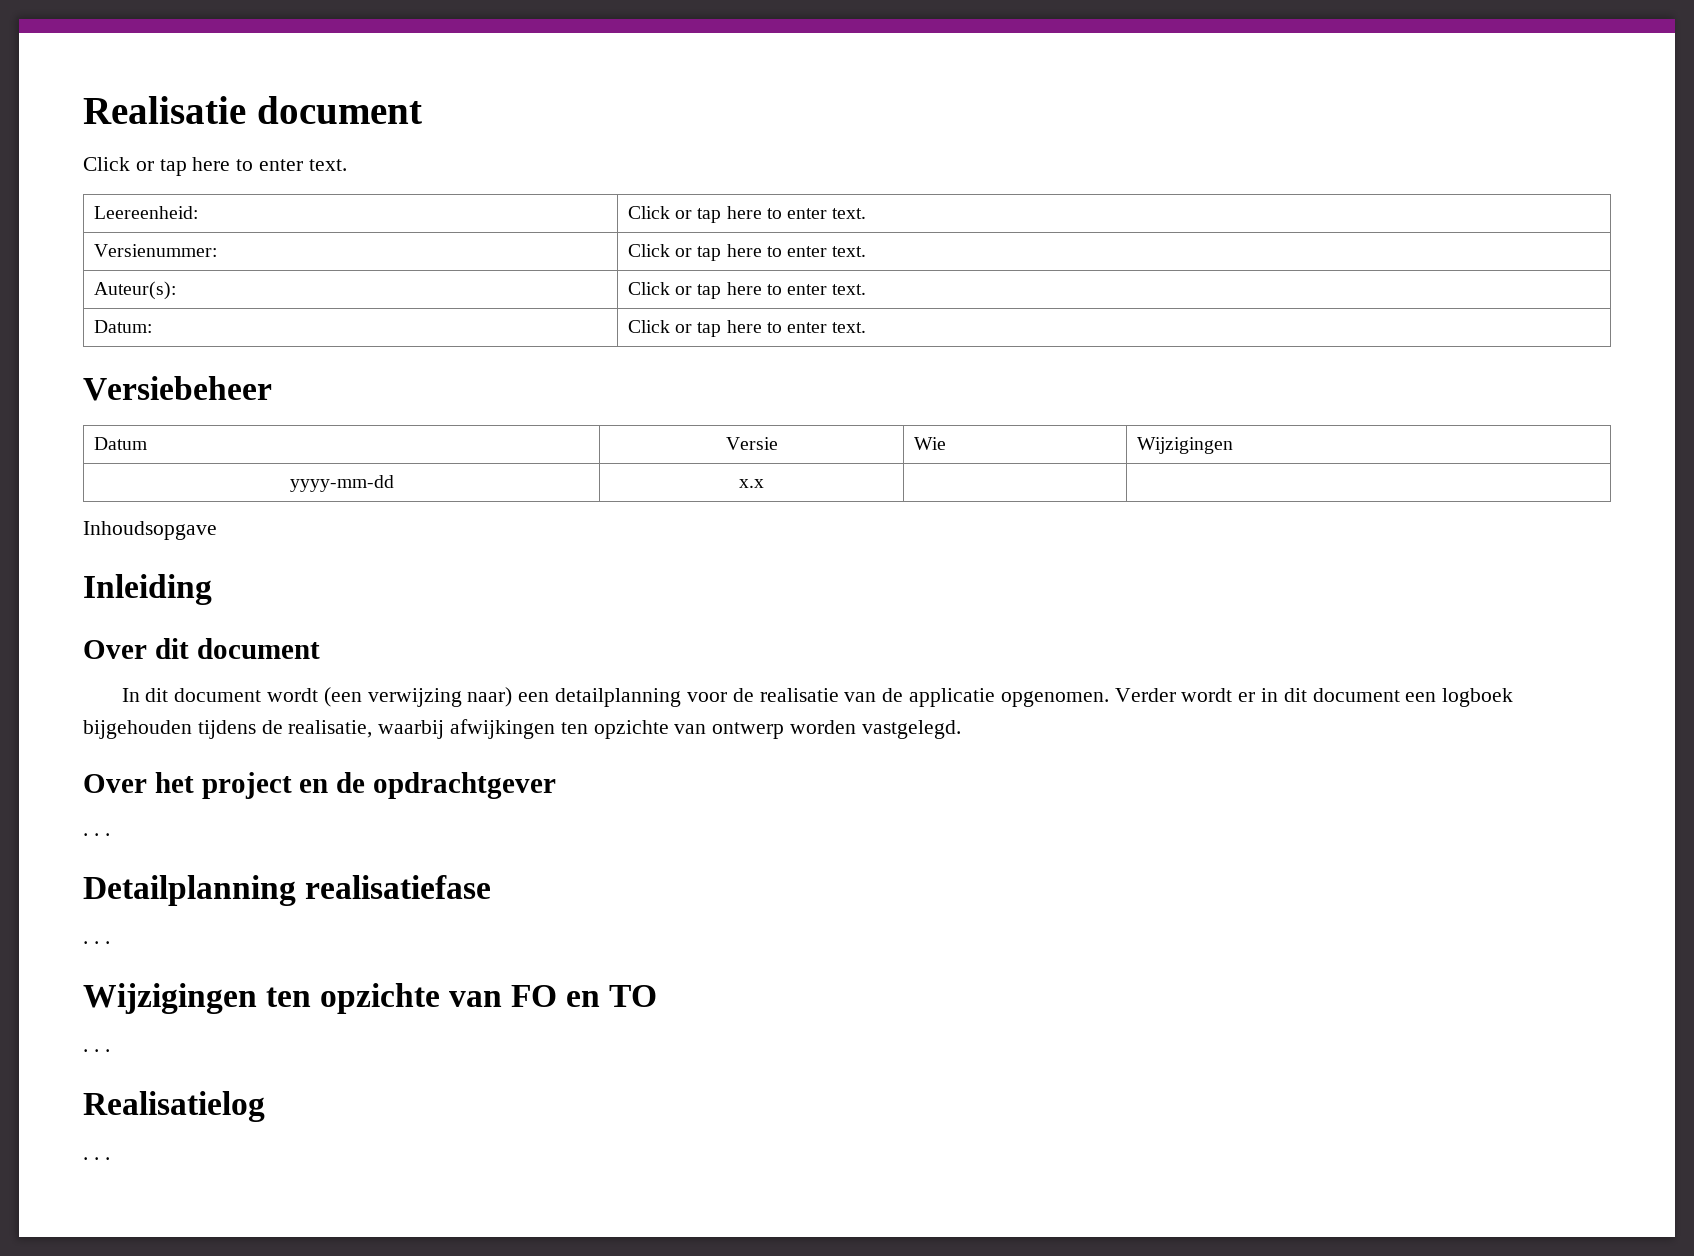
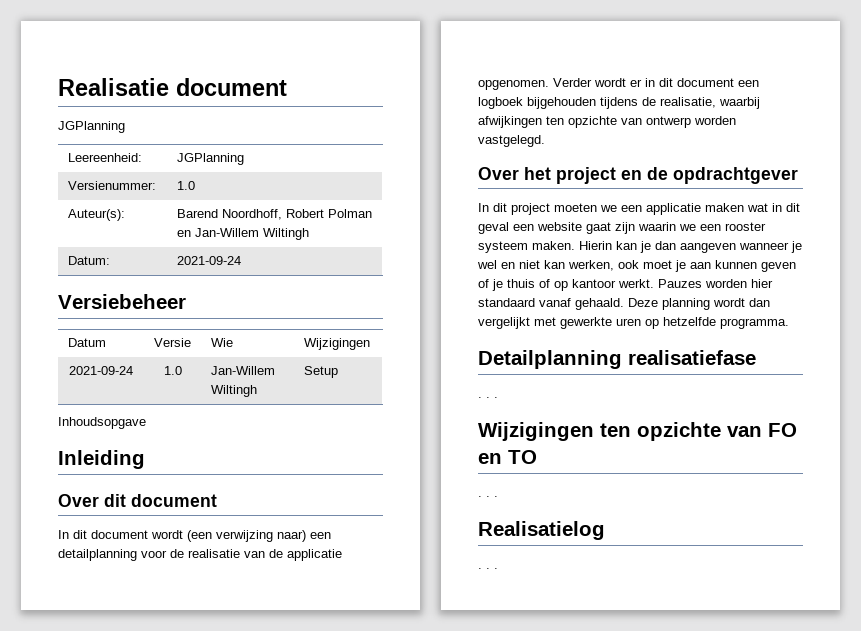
  Realisatie document
- Click or tap here to enter text.
- Leereenheid: | Click or tap here to enter text.
- Versienummer: | Click or tap here to enter text.
- Auteur(s): | Click or tap here to enter text.
- Datum: | Click or tap here to enter text.
+ JGPlanning
+ Leereenheid: | JGPlanning
+ Versienummer: | 1.0
+ Auteur(s): | Barend Noordhoff, Robert Polman en Jan-Willem Wiltingh
+ Datum: | 2021-09-24
- yyyy-mm-dd | x.x | |
+ 2021-09-24 | 1.0 | Jan-Willem Wiltingh | Setup
  Over het project en de opdrachtgever
- . . .
+ In dit project moeten we een applicatie maken wat in dit geval een website gaat zijn waarin we een rooster systeem maken. Hierin kan je dan aangeven wanneer je wel en niet kan werken, ook moet je aan kunnen geven of je thuis of op kantoor werkt. Pauzes worden hier standaard vanaf gehaald. Deze planning wordt dan vergelijkt met gewerkte uren op hetzelfde programma.

